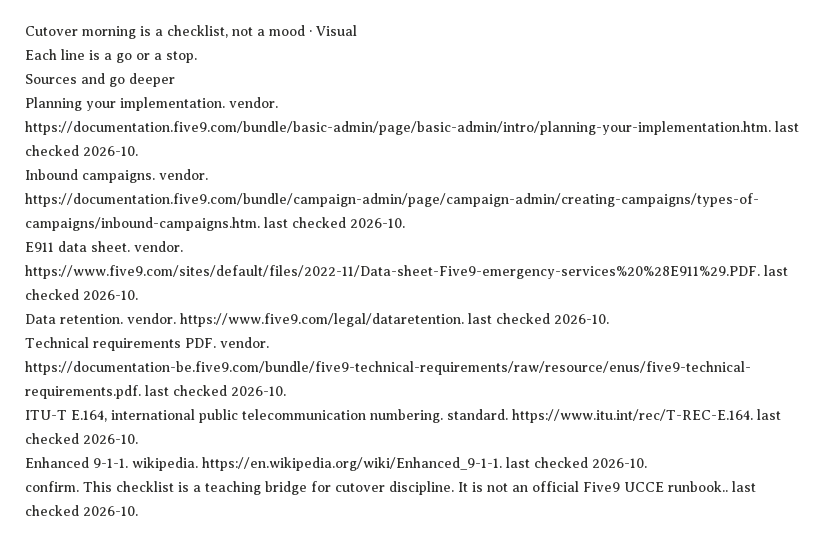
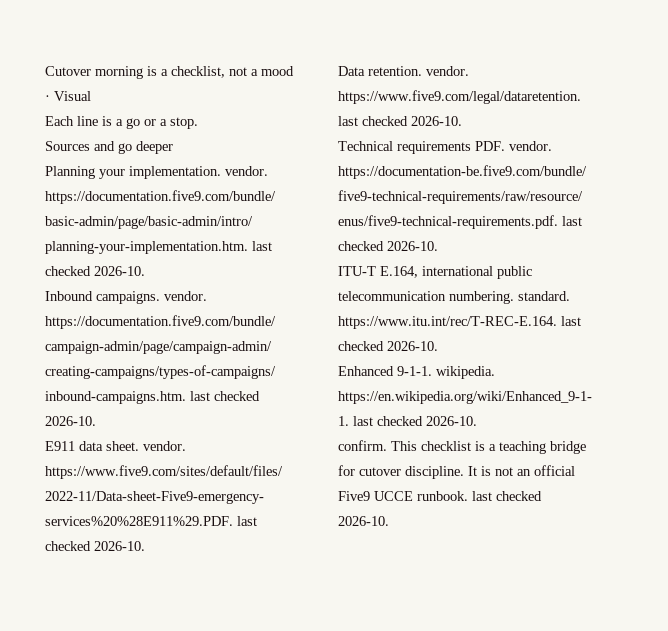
- It is not an official Five9 UCCE runbook.. last checked 2026-10.
+ It is not an official Five9 UCCE runbook. last checked 2026-10.

